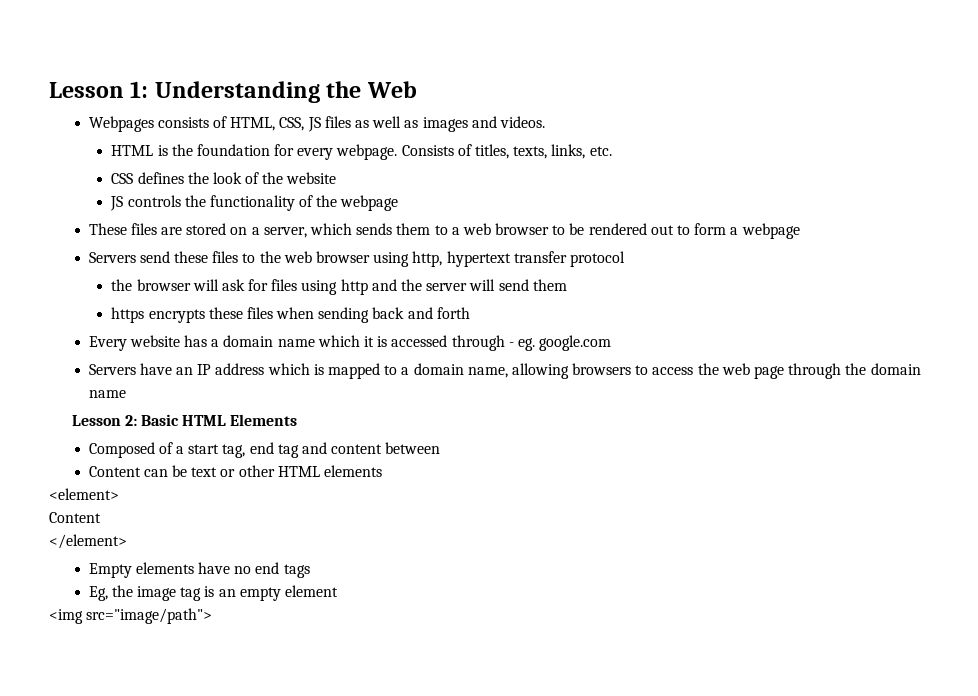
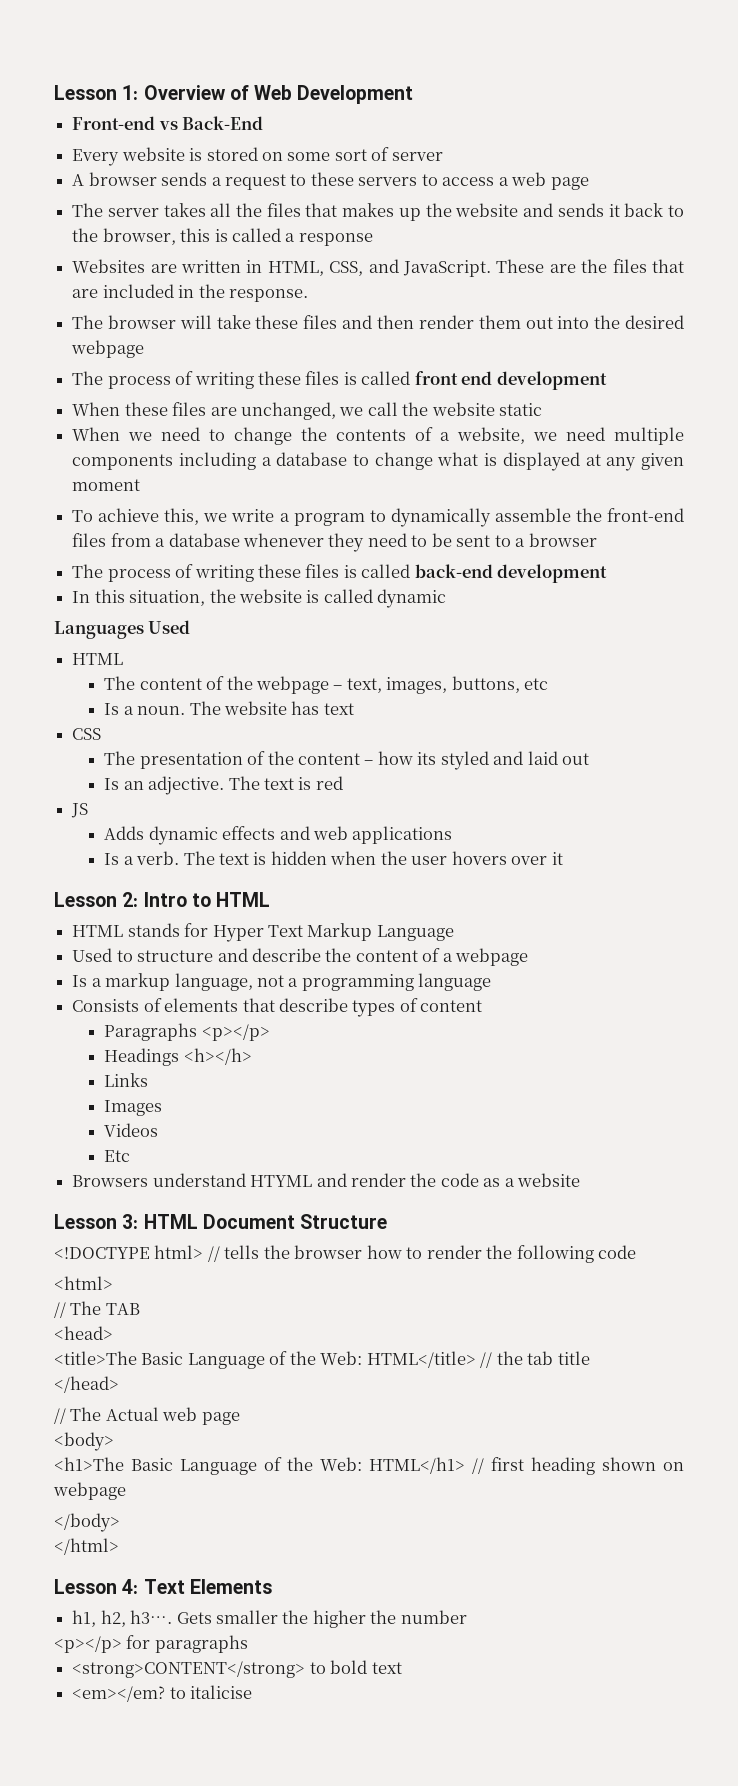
- Lesson 1: Understanding the Web
- Webpages consists of HTML, CSS, JS files as well as images and videos.
- HTML is the foundation for every webpage. Consists of titles, texts, links, etc.
- CSS defines the look of the website
- JS controls the functionality of the webpage
- These files are stored on a server, which sends them to a web browser to be rendered out to form a webpage
- Servers send these files to the web browser using http, hypertext transfer protocol
- the browser will ask for files using http and the server will send them
- https encrypts these files when sending back and forth
- Every website has a domain name which it is accessed through - eg. google.com
- Servers have an IP address which is mapped to a domain name, allowing browsers to access the web page through the domain name
- Lesson 2: Basic HTML Elements
- Composed of a start tag, end tag and content between
- Content can be text or other HTML elements
- <element>
- Content
- </element>
- Empty elements have no end tags
- Eg, the image tag is an empty element
- <img src="image/path">
+ Lesson 1: Overview of Web Development
+ Front-end vs Back-End
+ Every website is stored on some sort of server
+ A browser sends a request to these servers to access a web page
+ The server takes all the files that makes up the website and sends it back to the browser, this is called a response
+ Websites are written in HTML, CSS, and JavaScript. These are the files that are included in the response.
+ The browser will take these files and then render them out into the desired webpage
+ The process of writing these files is called front end development
+ When these files are unchanged, we call the website static
+ When we need to change the contents of a website, we need multiple components including a database to change what is displayed at any given moment
+ To achieve this, we write a program to dynamically assemble the front-end files from a database whenever they need to be sent to a browser
+ The process of writing these files is called back-end development
+ In this situation, the website is called dynamic
+ Languages Used
+ HTML
+ The content of the webpage – text, images, buttons, etc
+ Is a noun. The website has text
+ CSS
+ The presentation of the content – how its styled and laid out
+ Is an adjective. The text is red
+ JS
+ Adds dynamic effects and web applications
+ Is a verb. The text is hidden when the user hovers over it
+ Lesson 2: Intro to HTML
+ HTML stands for Hyper Text Markup Language
+ Used to structure and describe the content of a webpage
+ Is a markup language, not a programming language
+ Consists of elements that describe types of content
+ Paragraphs <p></p>
+ Headings <h></h>
+ Links
+ Images
+ Videos
+ Etc
+ Browsers understand HTYML and render the code as a website
+ Lesson 3: HTML Document Structure
+ <!DOCTYPE html> // tells the browser how to render the following code
+ <html>
+ // The TAB
+ <head>
+ <title>The Basic Language of the Web: HTML</title> // the tab title
+ </head>
+ // The Actual web page
+ <body>
+ <h1>The Basic Language of the Web: HTML</h1> // first heading shown on webpage
+ </body>
+ </html>
+ Lesson 4: Text Elements
+ h1, h2, h3…. Gets smaller the higher the number
+ <p></p> for paragraphs
+ <strong>CONTENT</strong> to bold text
+ <em></em? to italicise

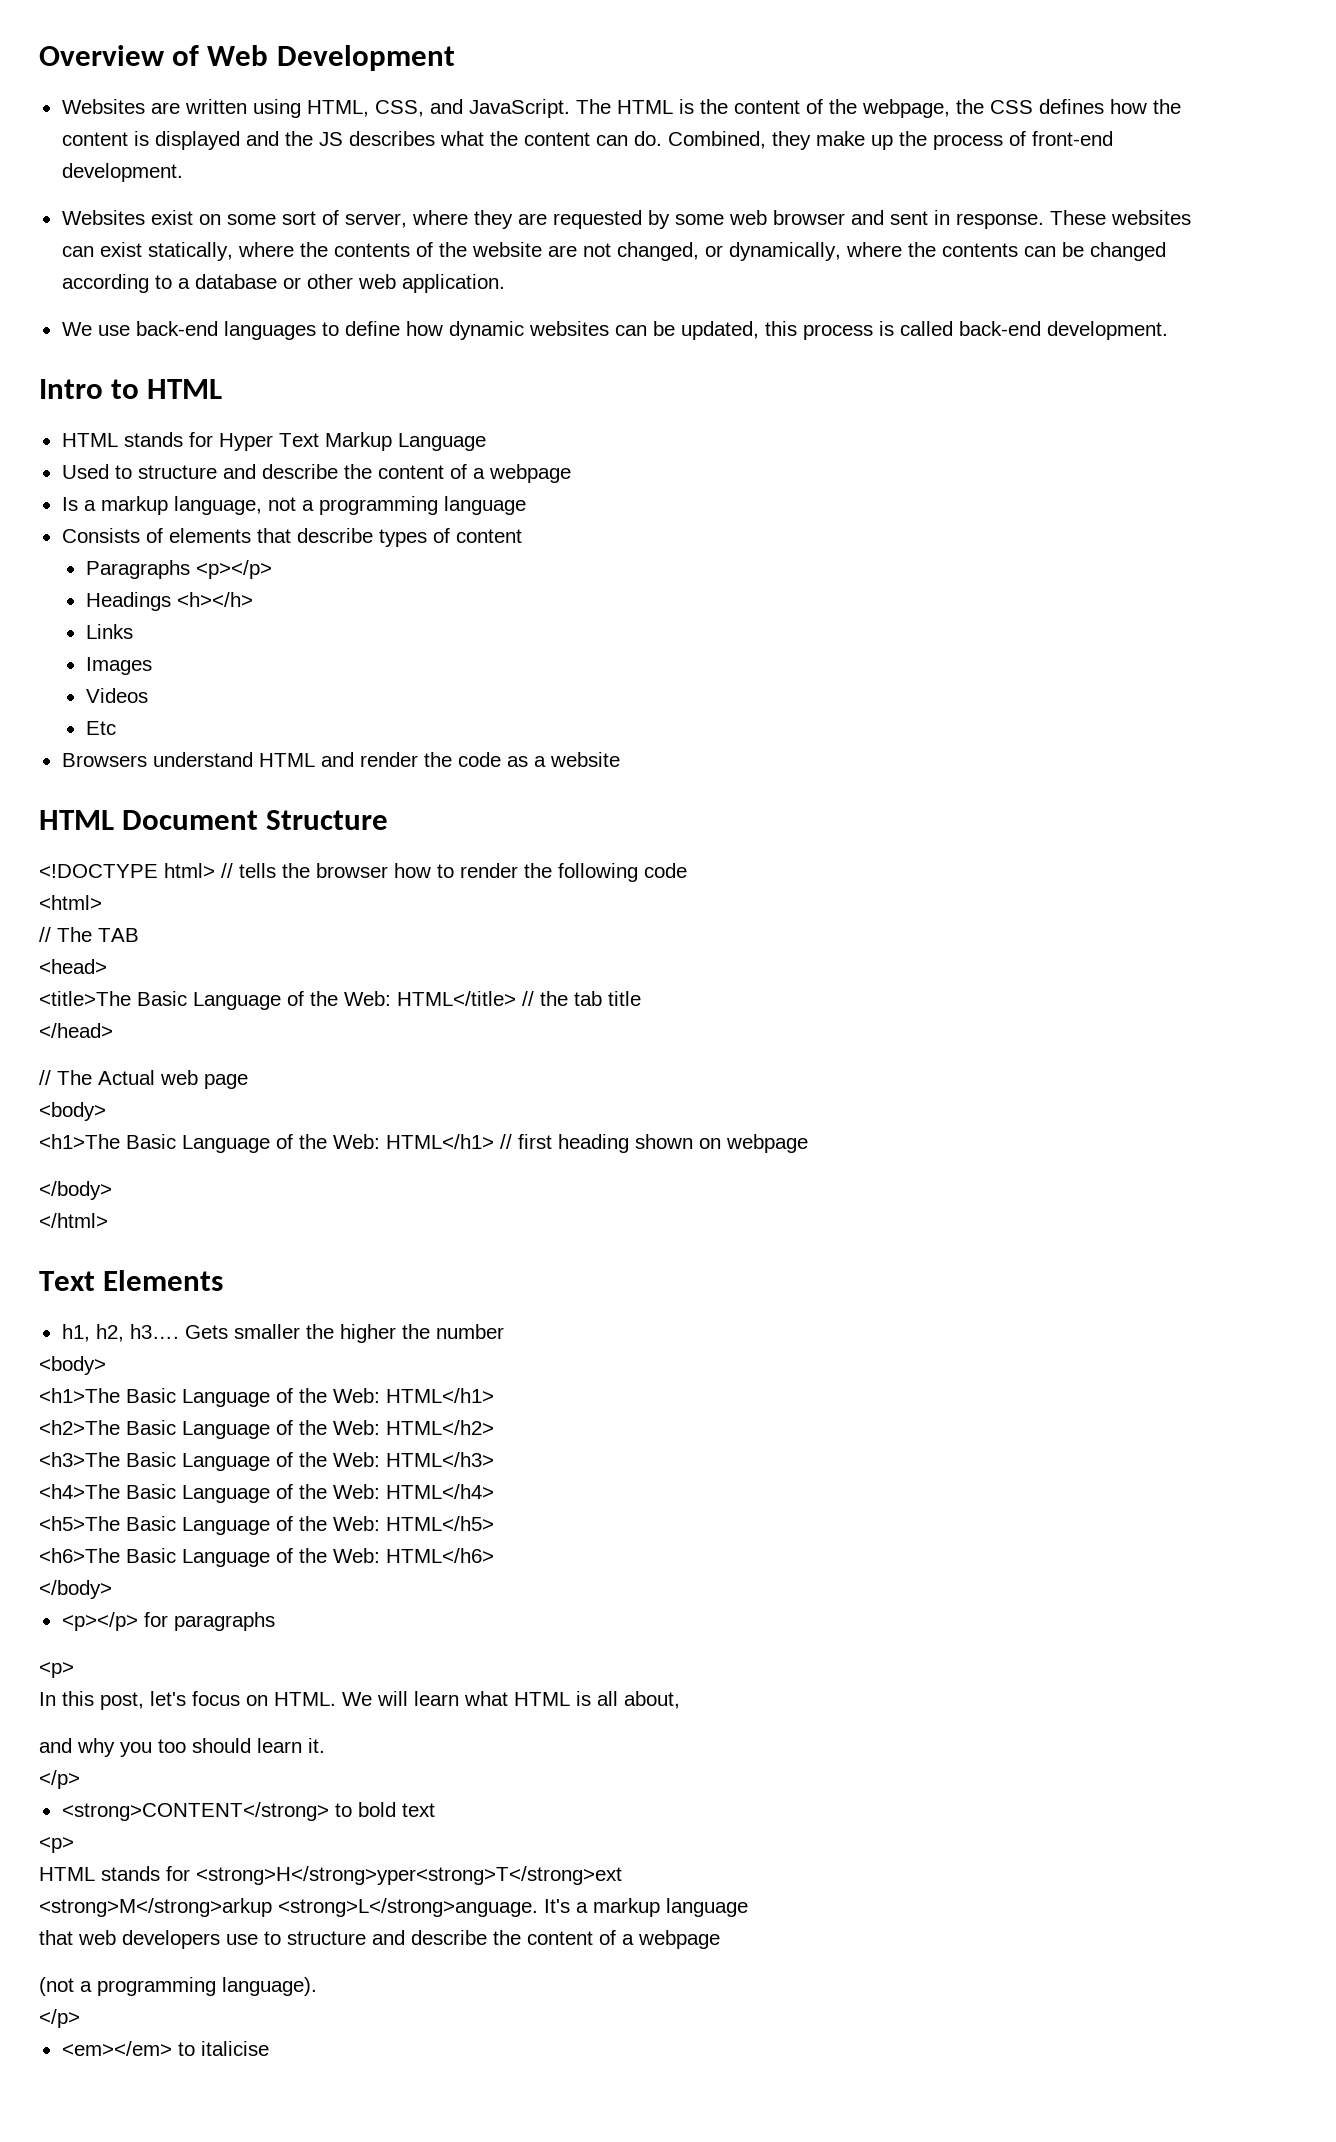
- Lesson 1: Overview of Web Development
+ Overview of Web Development
- Front-end vs Back-End
- Every website is stored on some sort of server
- A browser sends a request to these servers to access a web page
- The server takes all the files that makes up the website and sends it back to the browser, this is called a response
- Websites are written in HTML, CSS, and JavaScript. These are the files that are included in the response.
- The browser will take these files and then render them out into the desired webpage
- The process of writing these files is called front end development
- When these files are unchanged, we call the website static
- When we need to change the contents of a website, we need multiple components including a database to change what is displayed at any given moment
- To achieve this, we write a program to dynamically assemble the front-end files from a database whenever they need to be sent to a browser
- The process of writing these files is called back-end development
- In this situation, the website is called dynamic
- Languages Used
- HTML
- The content of the webpage – text, images, buttons, etc
- Is a noun. The website has text
- CSS
- The presentation of the content – how its styled and laid out
- Is an adjective. The text is red
- JS
- Adds dynamic effects and web applications
- Is a verb. The text is hidden when the user hovers over it
- Lesson 2: Intro to HTML
+ Websites are written using HTML, CSS, and JavaScript. The HTML is the content of the webpage, the CSS defines how the content is displayed and the JS describes what the content can do. Combined, they make up the process of front-end development.
+ Websites exist on some sort of server, where they are requested by some web browser and sent in response. These websites can exist statically, where the contents of the website are not changed, or dynamically, where the contents can be changed according to a database or other web application.
+ We use back-end languages to define how dynamic websites can be updated, this process is called back-end development.
+ Intro to HTML
- Browsers understand HTYML and render the code as a website
+ Browsers understand HTML and render the code as a website
- Lesson 3: HTML Document Structure
+ HTML Document Structure
- Lesson 4: Text Elements
+ Text Elements
  Gets smaller the higher the number
+ <body>
+ <h1>The Basic Language of the Web: HTML</h1>
+ <h2>The Basic Language of the Web: HTML</h2>
+ <h3>The Basic Language of the Web: HTML</h3>
+ <h4>The Basic Language of the Web: HTML</h4>
+ <h5>The Basic Language of the Web: HTML</h5>
+ <h6>The Basic Language of the Web: HTML</h6>
+ </body>
  <p></p> for paragraphs
+ <p>
+ In this post, let's focus on HTML. We will learn what HTML is all about,
+ and why you too should learn it.
+ </p>
  <strong>CONTENT</strong> to bold text
- <em></em? to italicise
+ <p>
+ HTML stands for <strong>H</strong>yper<strong>T</strong>ext
+ <strong>M</strong>arkup <strong>L</strong>anguage. It's a markup language
+ that web developers use to structure and describe the content of a webpage
+ (not a programming language).
+ </p>
+ <em></em> to italicise

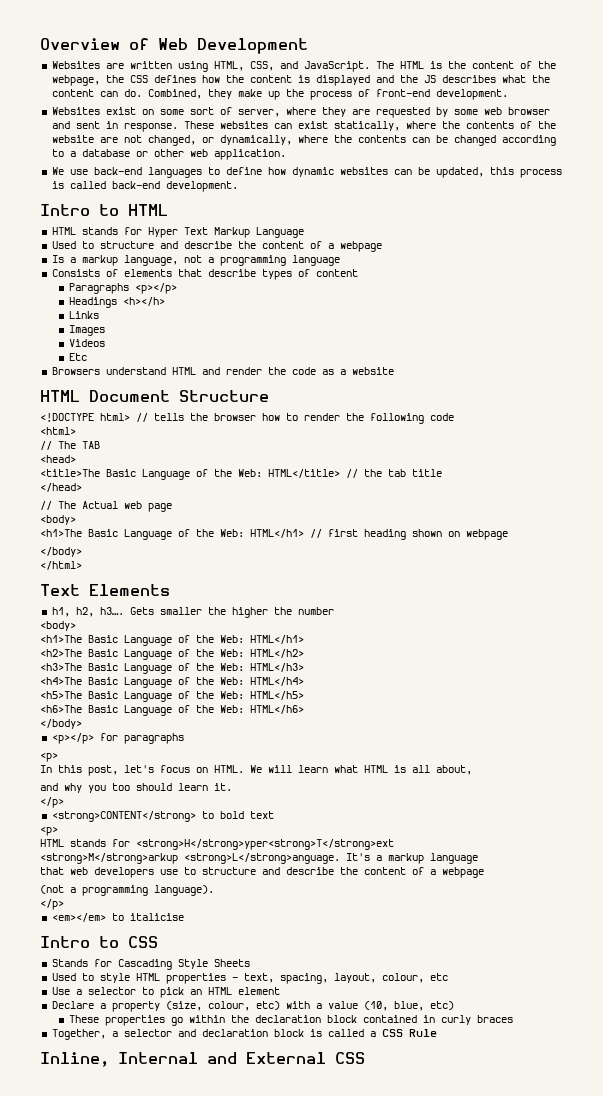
+ Intro to CSS
+ Stands for Cascading Style Sheets
+ Used to style HTML properties – text, spacing, layout, colour, etc
+ Use a selector to pick an HTML element
+ Declare a property (size, colour, etc) with a value (10, blue, etc)
+ These properties go within the declaration block contained in curly braces
+ Together, a selector and declaration block is called a CSS Rule
+ Inline, Internal and External CSS

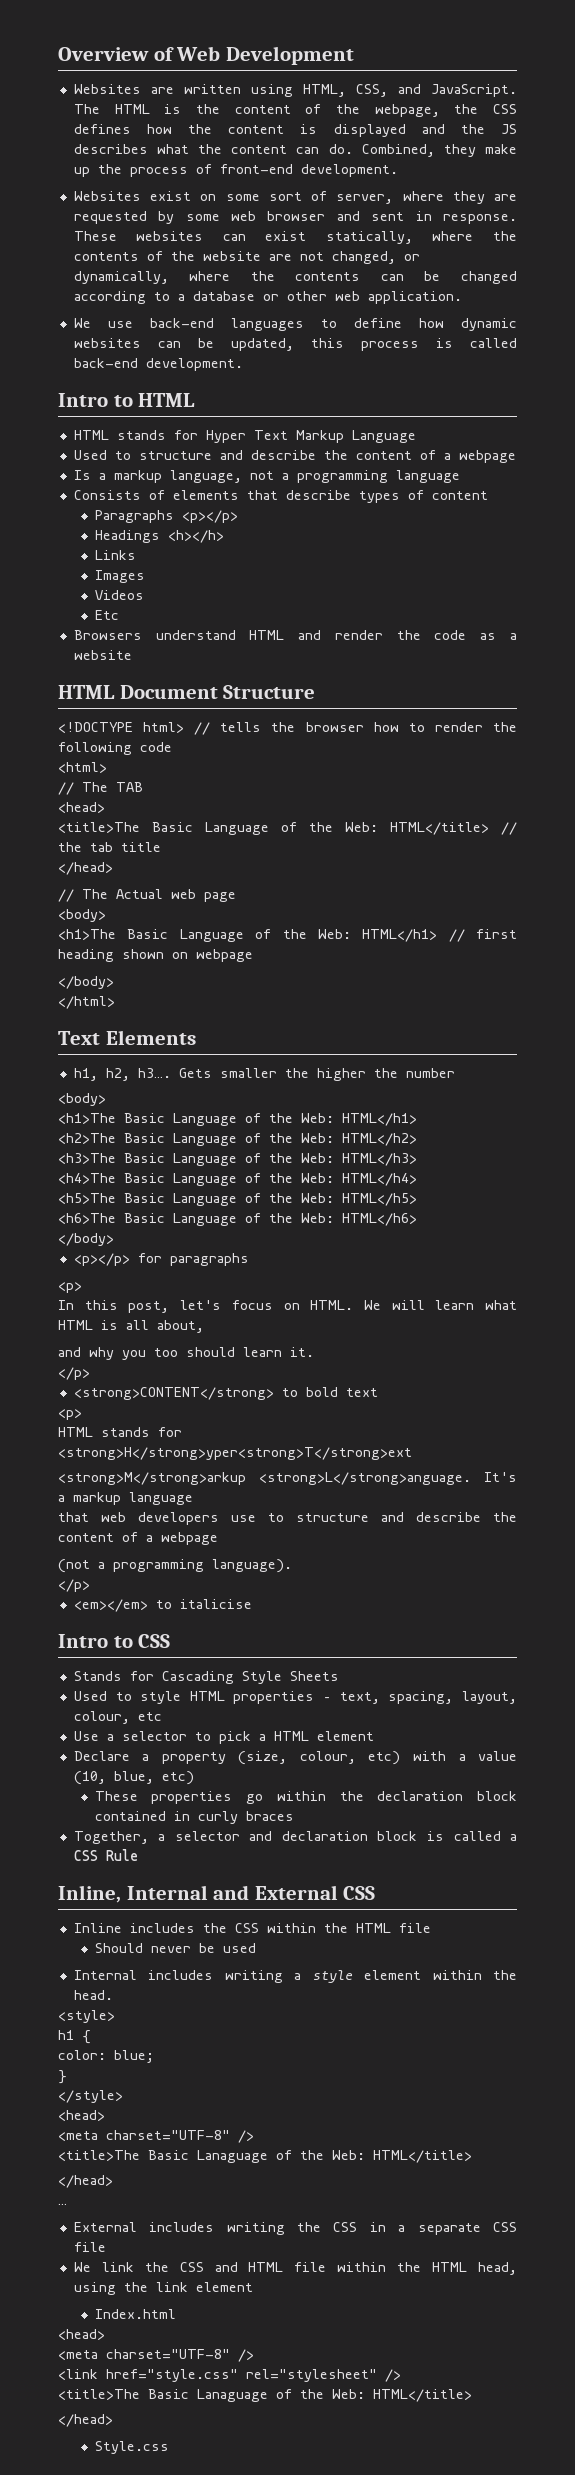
- Use a selector to pick an HTML element
+ Use a selector to pick a HTML element
+ Inline includes the CSS within the HTML file
+ Should never be used
+ Internal includes writing a style element within the head.
+ <style>
+ h1 {
+ color: blue;
+ }
+ </style>
+ <head>
+ <meta charset="UTF-8" />
+ <title>The Basic Lanaguage of the Web: HTML</title>
+ </head>
+ …
+ External includes writing the CSS in a separate CSS file
+ We link the CSS and HTML file within the HTML head, using the link element
+ Index.html
+ <head>
+ <meta charset="UTF-8" />
+ <link href="style.css" rel="stylesheet" />
+ <title>The Basic Lanaguage of the Web: HTML</title>
+ </head>
+ Style.css

